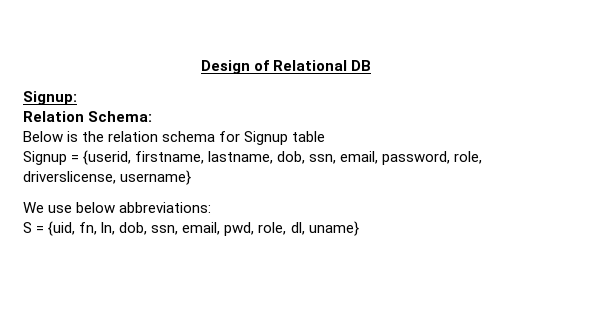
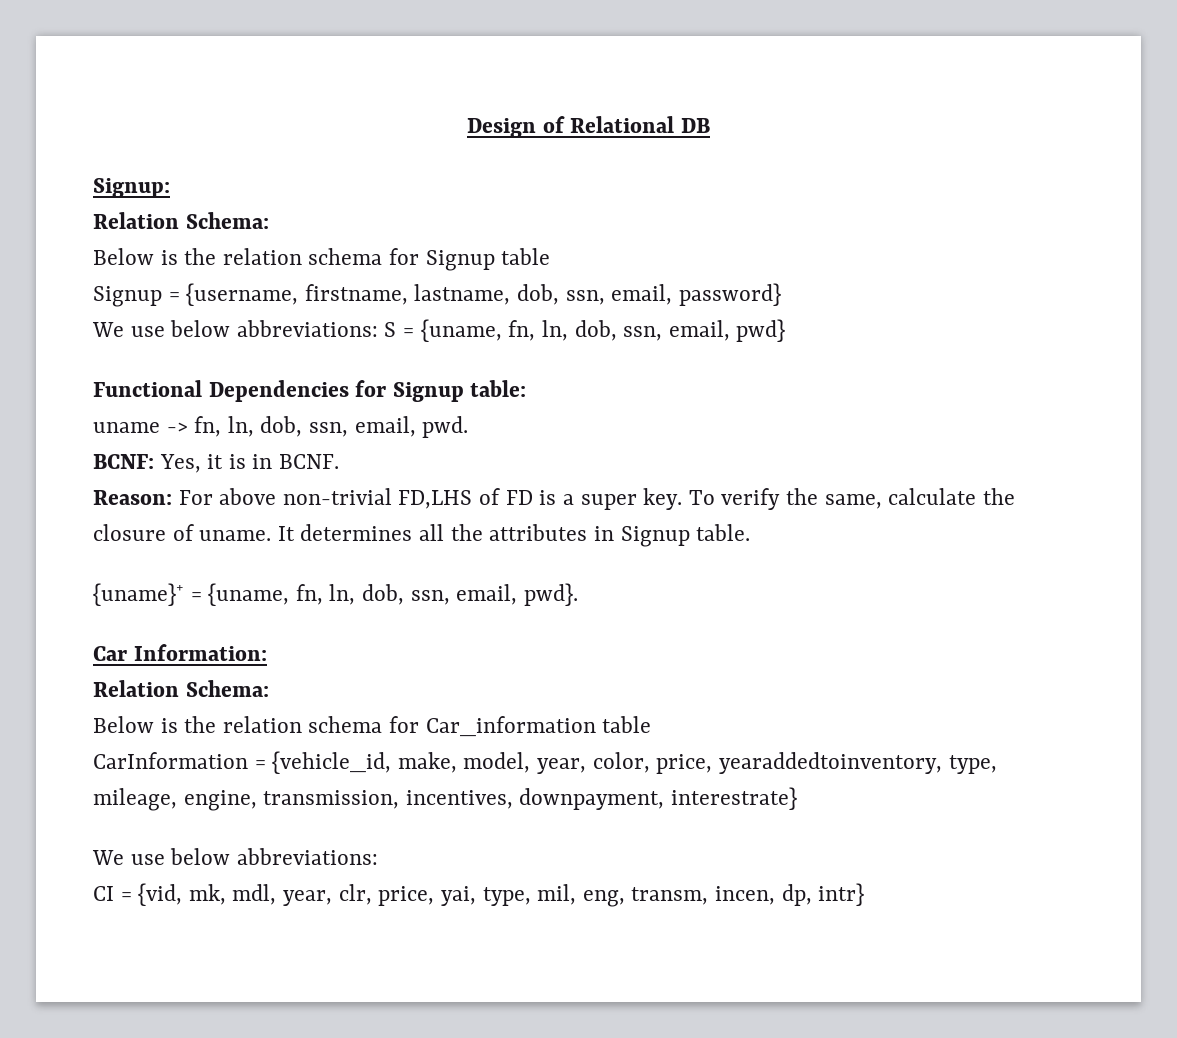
- Signup = {userid, firstname, lastname, dob, ssn, email, password, role, driverslicense, username}
+ Signup = {username, firstname, lastname, dob, ssn, email, password}
+ We use below abbreviations: S = {uname, fn, ln, dob, ssn, email, pwd}
+ Functional Dependencies for Signup table:
+ uname -> fn, ln, dob, ssn, email, pwd.
+ BCNF: Yes, it is in BCNF.
+ Reason: For above non-trivial FD,LHS of FD is a super key. To verify the same, calculate the closure of uname. It determines all the attributes in Signup table.
+ {uname}+ = {uname, fn, ln, dob, ssn, email, pwd}.
+ Car Information:
+ Relation Schema:
+ Below is the relation schema for Car_information table
+ CarInformation = {vehicle_id, make, model, year, color, price, yearaddedtoinventory, type, mileage, engine, transmission, incentives, downpayment, interestrate}
  We use below abbreviations:
- S = {uid, fn, ln, dob, ssn, email, pwd, role, dl, uname}
+ CI = {vid, mk, mdl, year, clr, price, yai, type, mil, eng, transm, incen, dp, intr}

